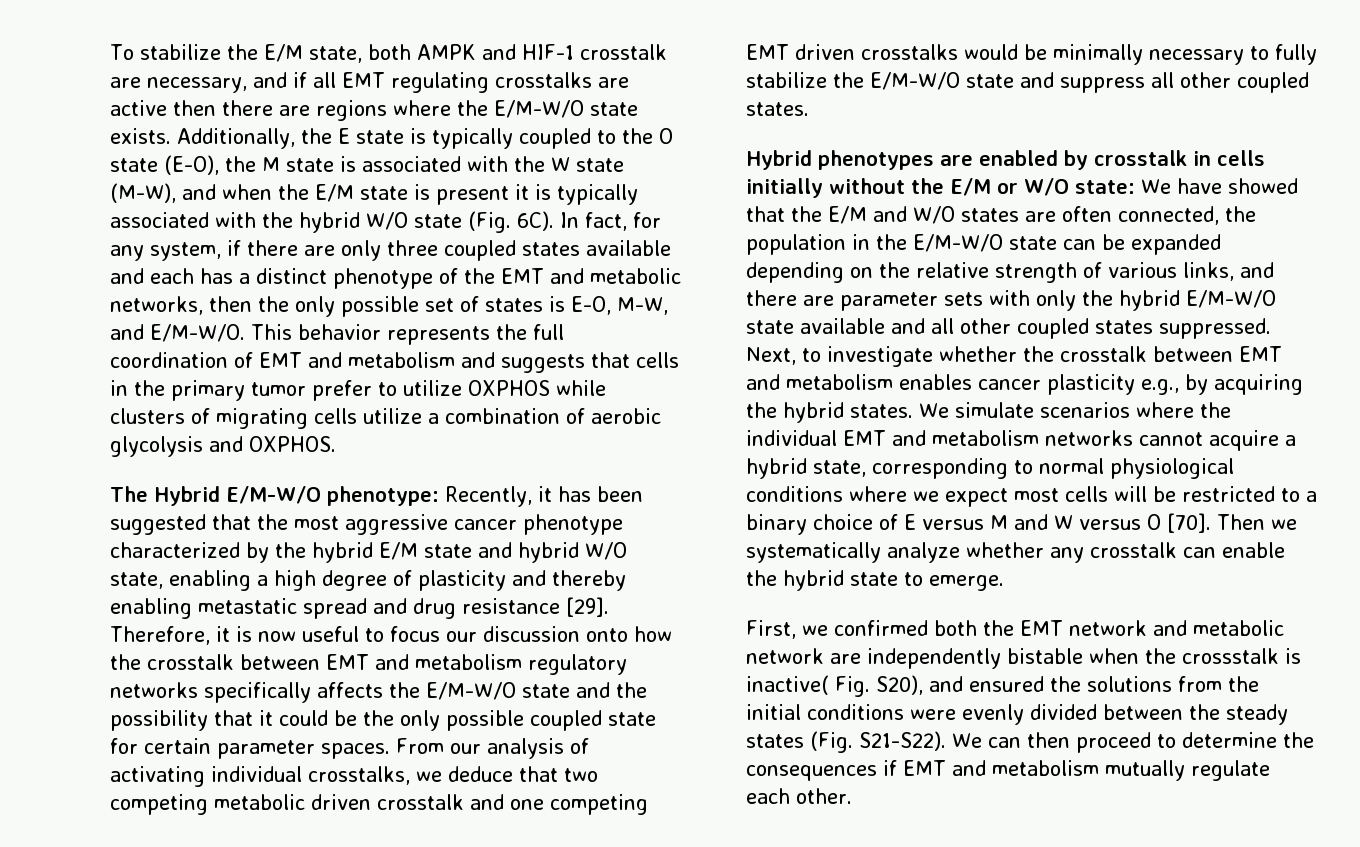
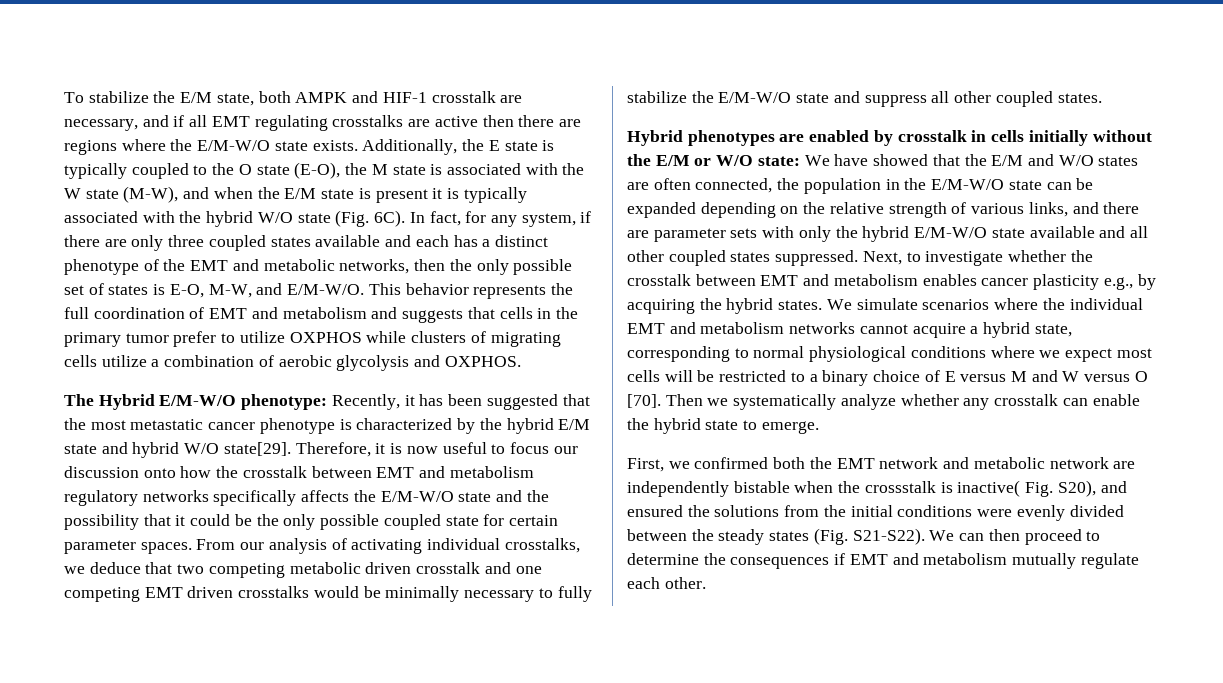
- The Hybrid E/M-W/O phenotype: Recently, it has been suggested that the most aggressive cancer phenotype characterized by the hybrid E/M state and hybrid W/O state, enabling a high degree of plasticity and thereby enabling metastatic spread and drug resistance [29].
+ The Hybrid E/M-W/O phenotype: Recently, it has been suggested that the most metastatic cancer phenotype is characterized by the hybrid E/M state and hybrid W/O state[29].

